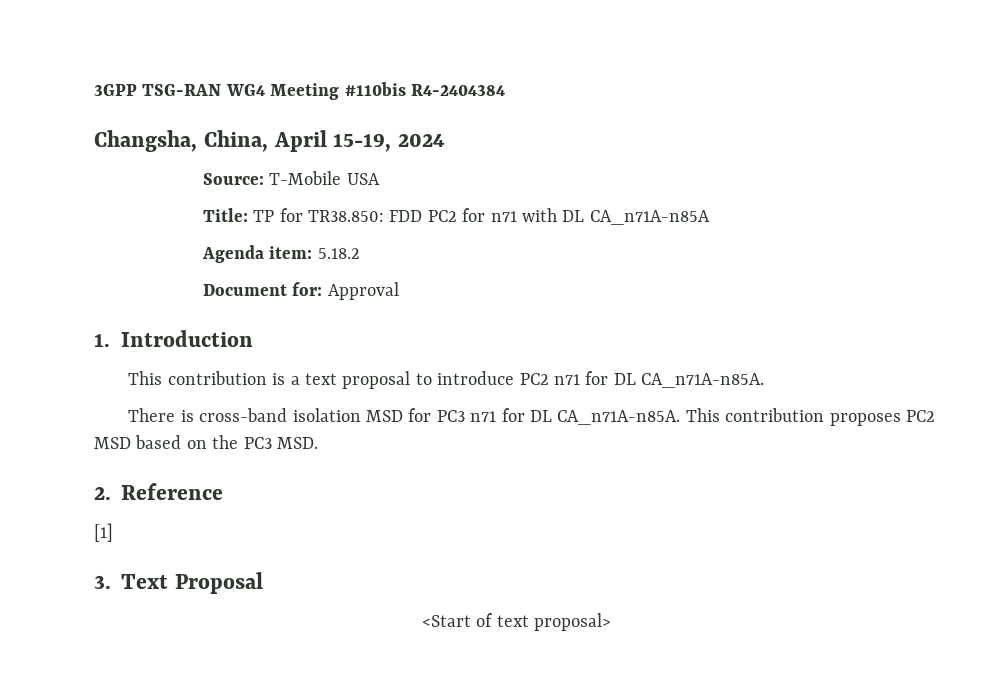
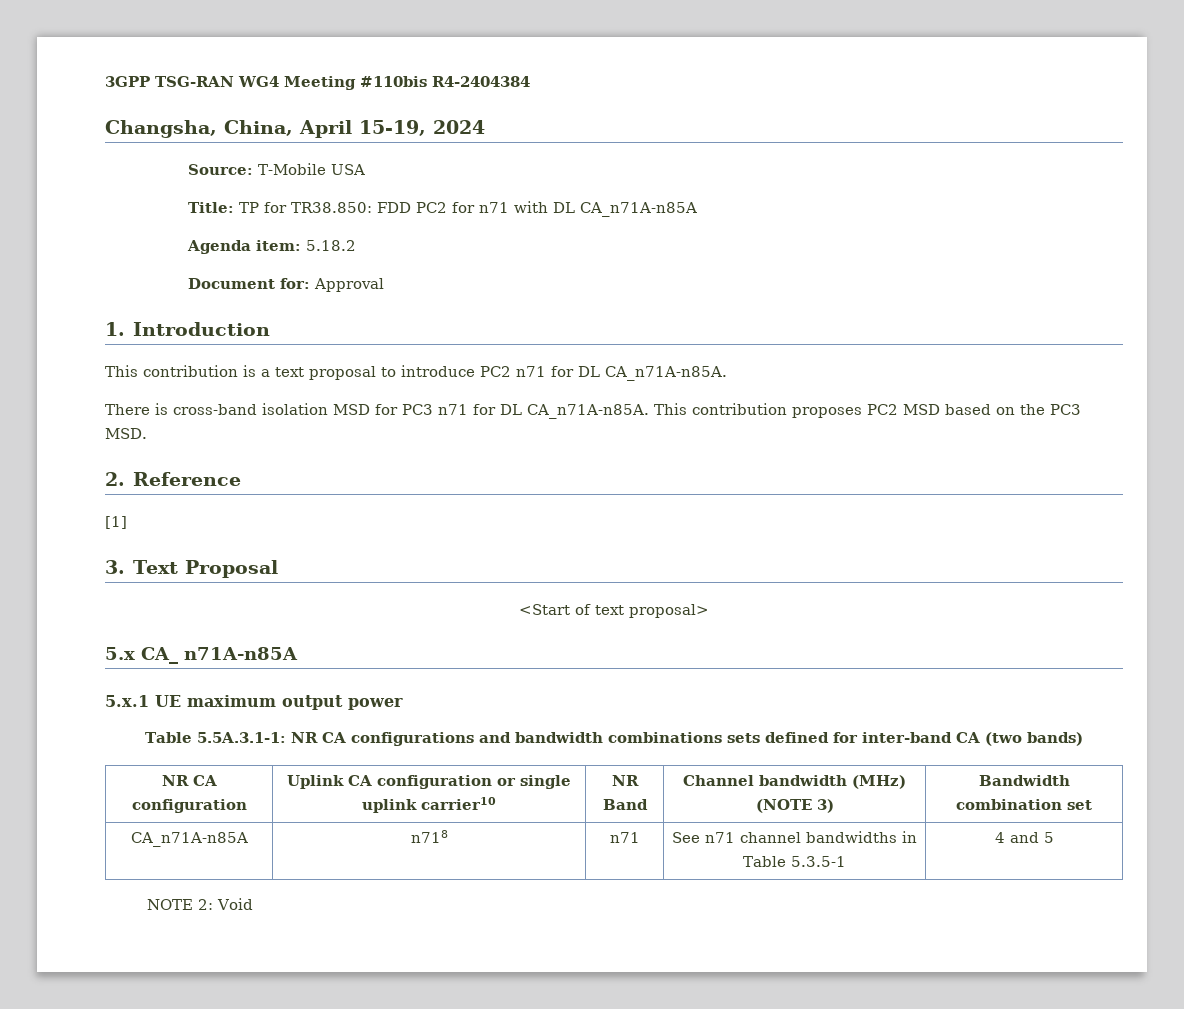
+ 5.x CA_ n71A-n85A
+ 5.x.1 UE maximum output power
+ Table 5.5A.3.1-1: NR CA configurations and bandwidth combinations sets defined for inter-band CA (two bands)
+ NR CA configuration | Uplink CA configuration or single uplink carrier10 | NR Band | Channel bandwidth (MHz) (NOTE 3) | Bandwidth combination set
+ CA_n71A-n85A | n718 | n71 | See n71 channel bandwidths in Table 5.3.5-1 | 4 and 5
+ NOTE 2: Void

